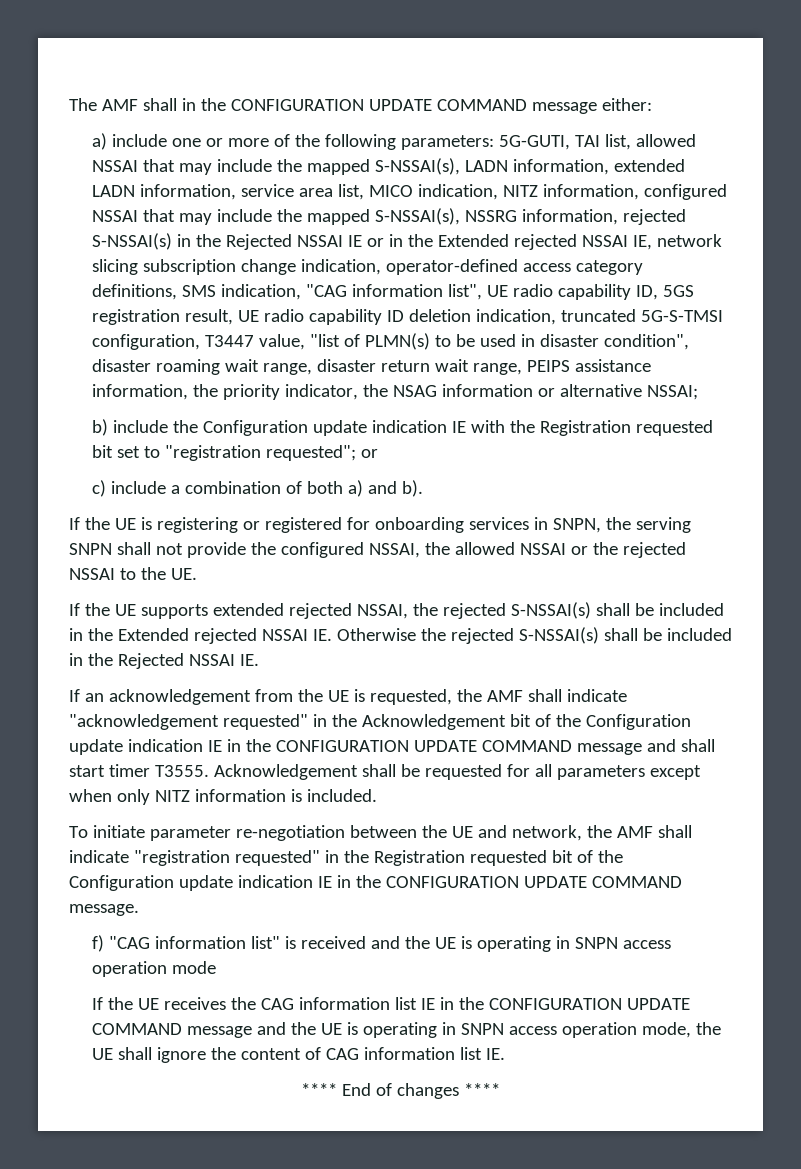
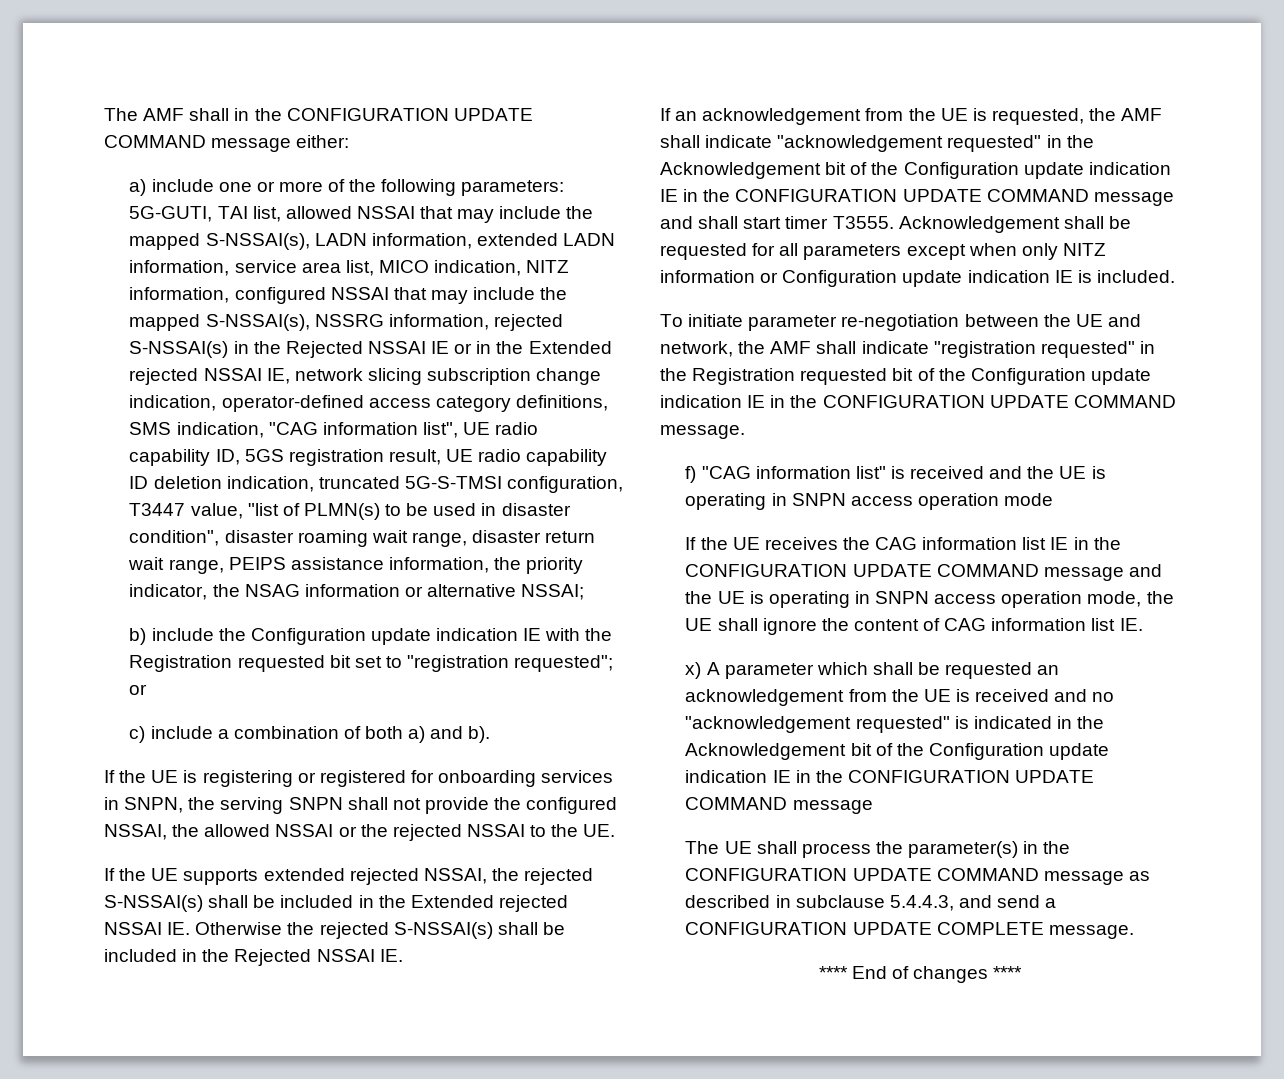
- Acknowledgement shall be requested for all parameters except when only NITZ information is included.
+ Acknowledgement shall be requested for all parameters except when only NITZ information or Configuration update indication IE is included.
+ x) A parameter which shall be requested an acknowledgement from the UE is received and no "acknowledgement requested" is indicated in the Acknowledgement bit of the Configuration update indication IE in the CONFIGURATION UPDATE COMMAND message
+ The UE shall process the parameter(s) in the CONFIGURATION UPDATE COMMAND message as described in subclause 5.4.4.3, and send a CONFIGURATION UPDATE COMPLETE message.

